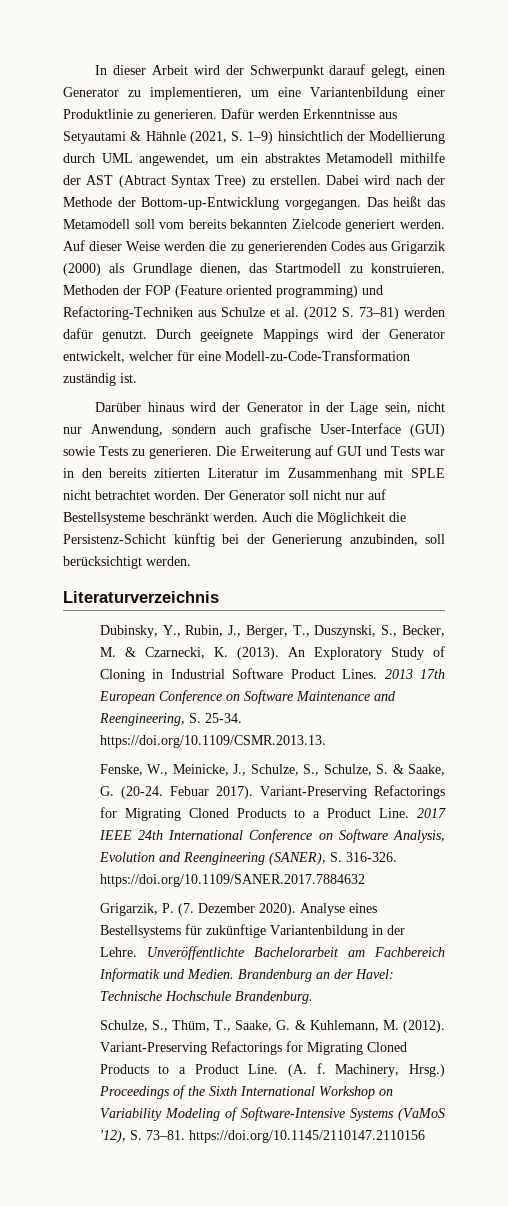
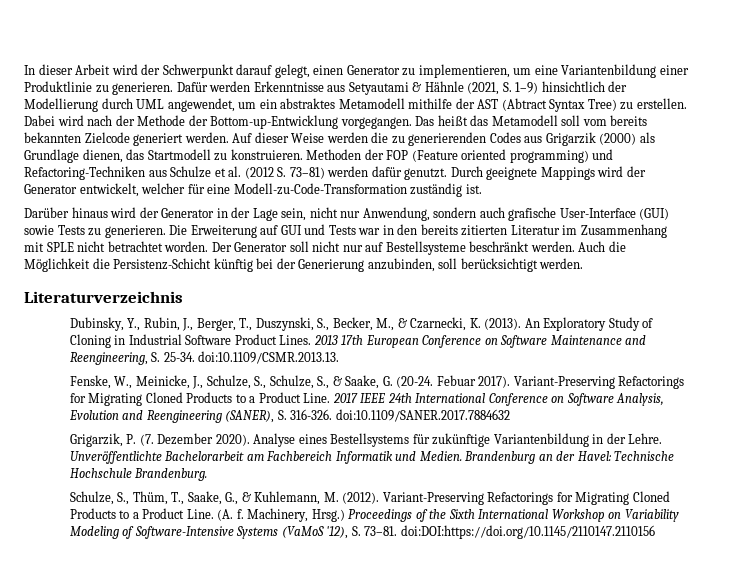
- Dubinsky, Y., Rubin, J., Berger, T., Duszynski, S., Becker, M. & Czarnecki, K. (2013).
+ Dubinsky, Y., Rubin, J., Berger, T., Duszynski, S., Becker, M., & Czarnecki, K. (2013).
- 2013 17th European Conference on Software Maintenance and Reengineering, S. 25-34. https://doi.org/10.1109/CSMR.2013.13.
+ 2013 17th European Conference on Software Maintenance and Reengineering, S. 25-34. doi:10.1109/CSMR.2013.13.
- Fenske, W., Meinicke, J., Schulze, S., Schulze, S. & Saake, G. (20-24.
+ Fenske, W., Meinicke, J., Schulze, S., Schulze, S., & Saake, G. (20-24.
- 2017 IEEE 24th International Conference on Software Analysis, Evolution and Reengineering (SANER), S. 316-326. https://doi.org/10.1109/SANER.2017.7884632
+ 2017 IEEE 24th International Conference on Software Analysis, Evolution and Reengineering (SANER), S. 316-326. doi:10.1109/SANER.2017.7884632
- Schulze, S., Thüm, T., Saake, G. & Kuhlemann, M. (2012).
+ Schulze, S., Thüm, T., Saake, G., & Kuhlemann, M. (2012).
- Proceedings of the Sixth International Workshop on Variability Modeling of Software-Intensive Systems (VaMoS '12), S. 73–81. https://doi.org/10.1145/2110147.2110156
+ Proceedings of the Sixth International Workshop on Variability Modeling of Software-Intensive Systems (VaMoS '12), S. 73–81. doi:DOI:https://doi.org/10.1145/2110147.2110156

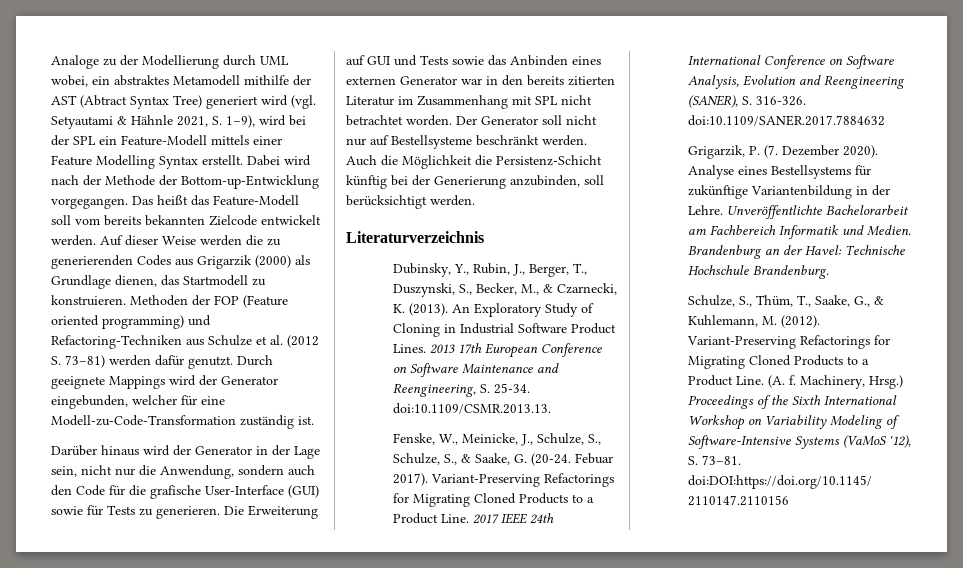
- In dieser Arbeit wird der Schwerpunkt darauf gelegt, einen Generator zu implementieren, um eine Variantenbildung einer Produktlinie zu generieren. Dafür werden Erkenntnisse aus Setyautami & Hähnle (2021, S. 1–9) hinsichtlich der Modellierung durch UML angewendet, um ein abstraktes Metamodell mithilfe der AST (Abtract Syntax Tree) zu erstellen.
+ Analoge zu der Modellierung durch UML wobei, ein abstraktes Metamodell mithilfe der AST (Abtract Syntax Tree) generiert wird (vgl. Setyautami & Hähnle 2021, S. 1–9), wird bei der SPL ein Feature-Modell mittels einer Feature Modelling Syntax erstellt.
- Das heißt das Metamodell soll vom bereits bekannten Zielcode generiert werden.
+ Das heißt das Feature-Modell soll vom bereits bekannten Zielcode entwickelt werden.
- Durch geeignete Mappings wird der Generator entwickelt, welcher für eine Modell-zu-Code-Transformation zuständig ist.
+ Durch geeignete Mappings wird der Generator eingebunden, welcher für eine Modell-zu-Code-Transformation zuständig ist.
- Darüber hinaus wird der Generator in der Lage sein, nicht nur Anwendung, sondern auch grafische User-Interface (GUI) sowie Tests zu generieren.
+ Darüber hinaus wird der Generator in der Lage sein, nicht nur die Anwendung, sondern auch den Code für die grafische User-Interface (GUI) sowie für Tests zu generieren.
- Die Erweiterung auf GUI und Tests war in den bereits zitierten Literatur im Zusammenhang mit SPLE nicht betrachtet worden.
+ Die Erweiterung auf GUI und Tests sowie das Anbinden eines externen Generator war in den bereits zitierten Literatur im Zusammenhang mit SPL nicht betrachtet worden.

